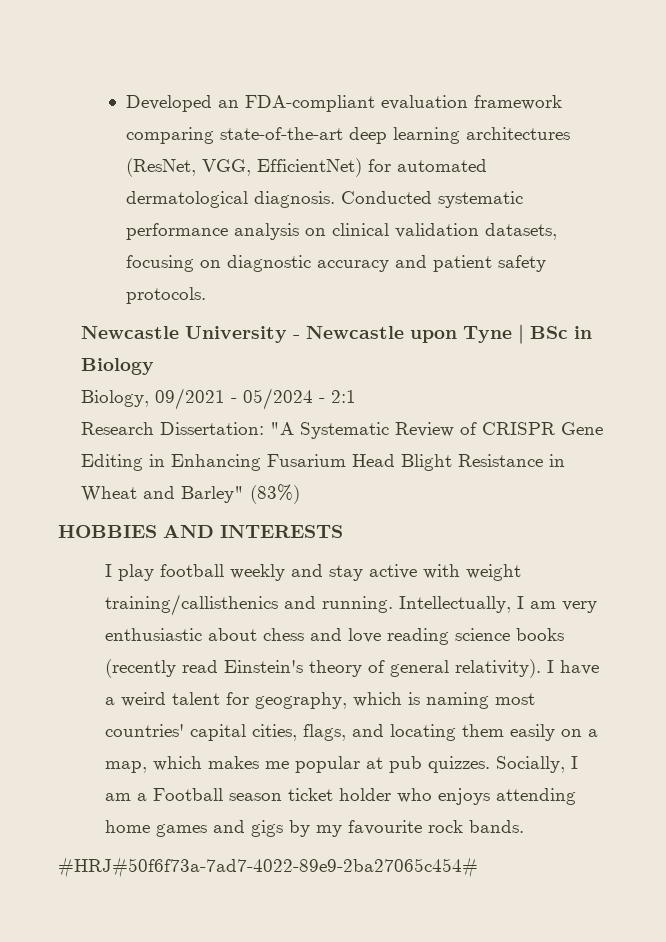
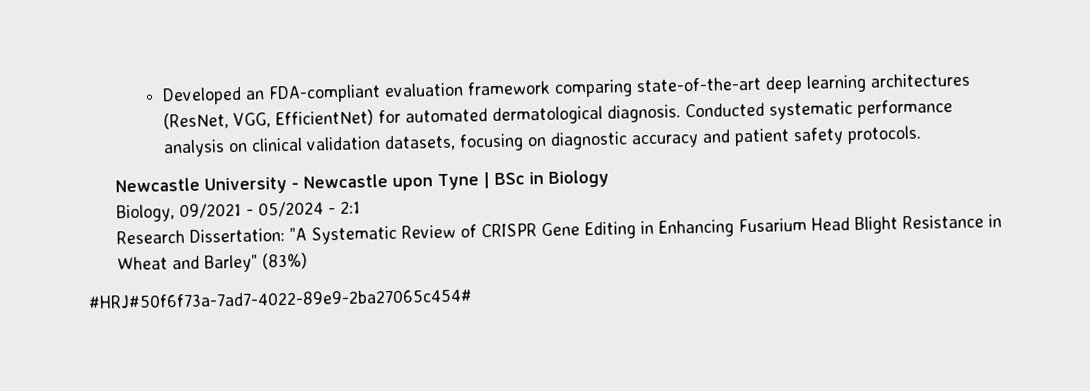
- HOBBIES AND INTERESTS
- I play football weekly and stay active with weight training/callisthenics and running. Intellectually, I am very enthusiastic about chess and love reading science books (recently read Einstein's theory of general relativity). I have a weird talent for geography, which is naming most countries' capital cities, flags, and locating them easily on a map, which makes me popular at pub quizzes. Socially, I am a Football season ticket holder who enjoys attending home games and gigs by my favourite rock bands.

